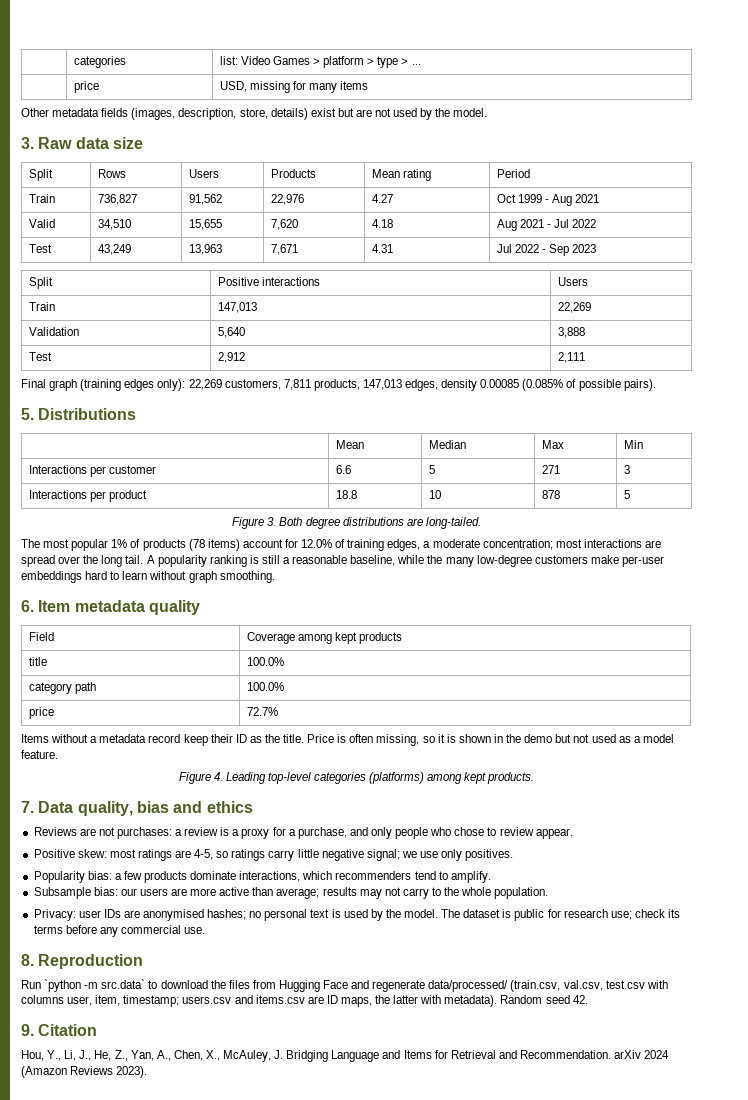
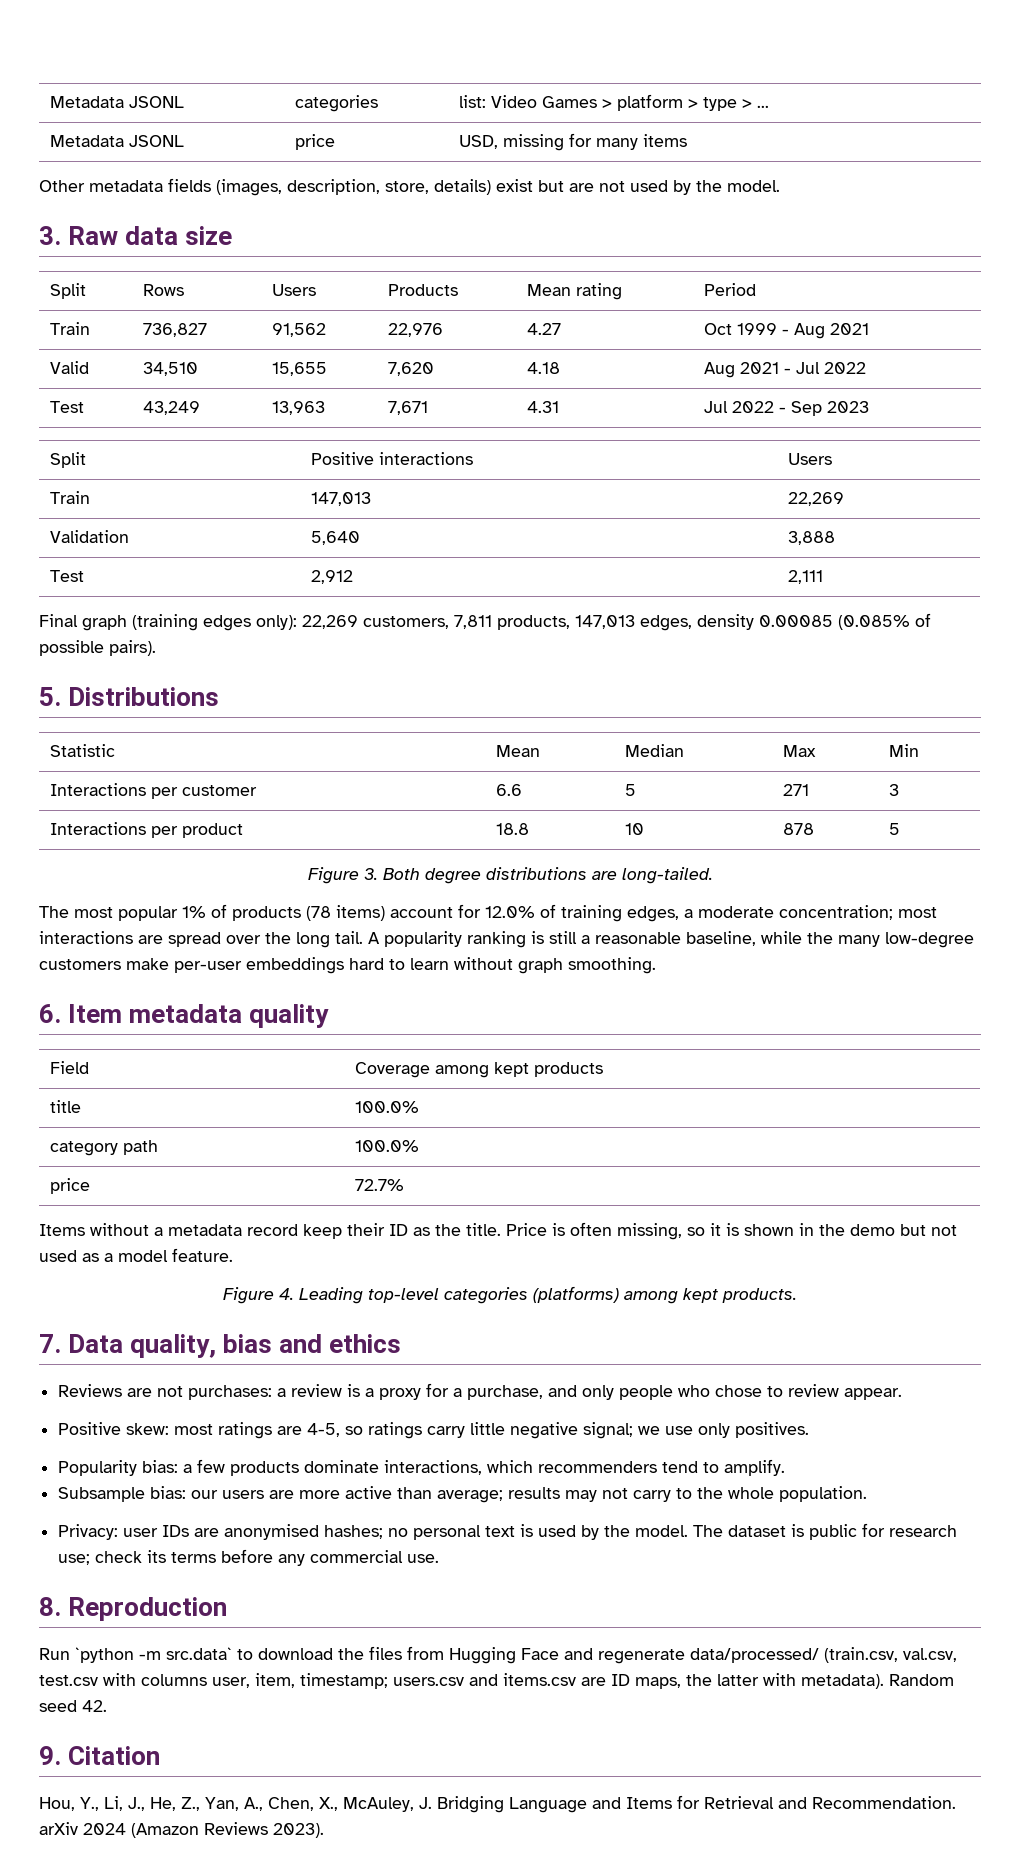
- | categories | list: Video Games > platform > type > ...
+ Metadata JSONL | categories | list: Video Games > platform > type > ...
- | price | USD, missing for many items
+ Metadata JSONL | price | USD, missing for many items
- | Mean | Median | Max | Min
+ Statistic | Mean | Median | Max | Min

